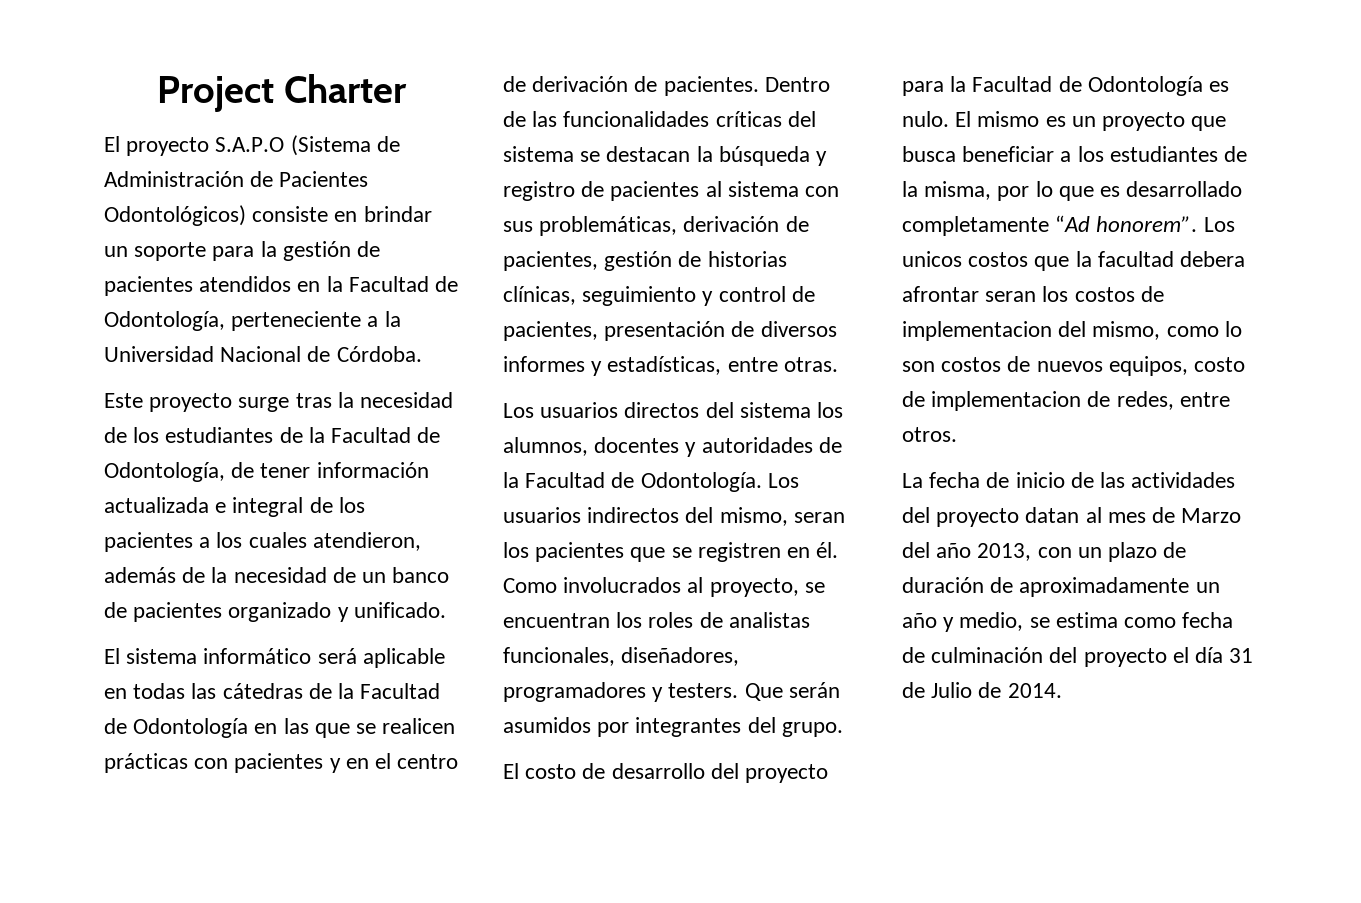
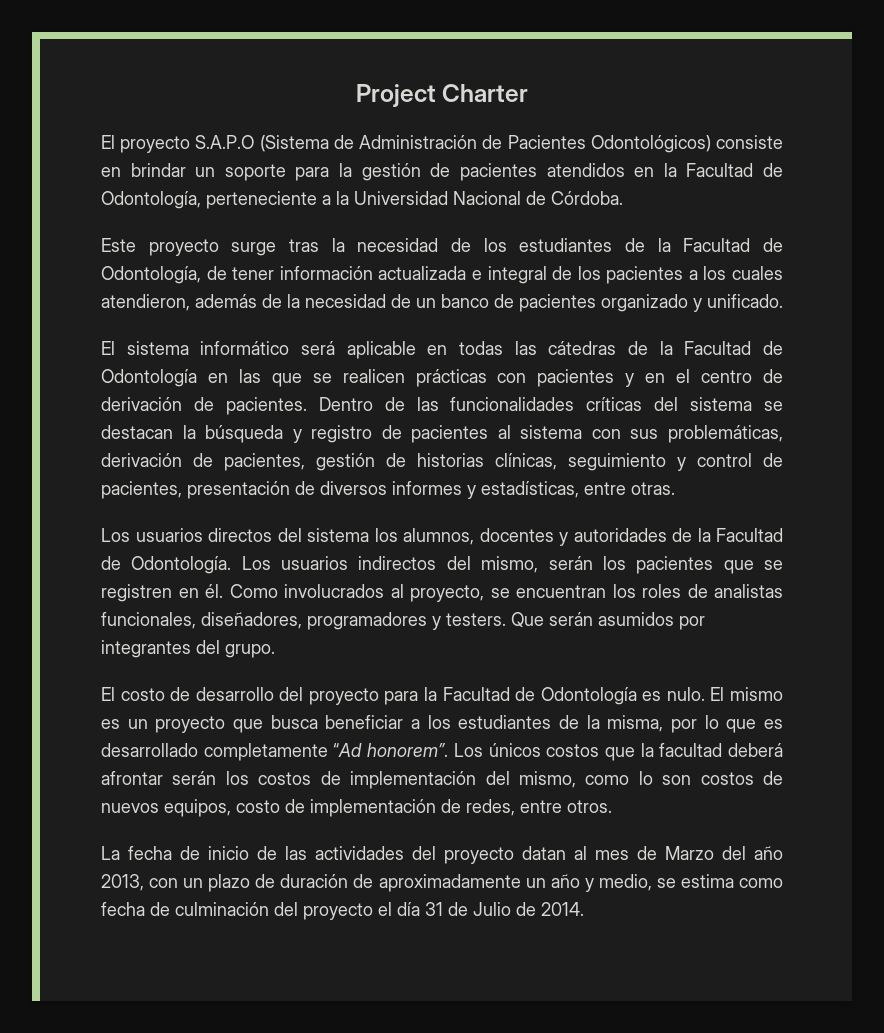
- Los usuarios indirectos del mismo, seran los pacientes que se registren en él.
+ Los usuarios indirectos del mismo, serán los pacientes que se registren en él.
- Los unicos costos que la facultad debera afrontar seran los costos de implementacion del mismo, como lo son costos de nuevos equipos, costo de implementacion de redes, entre otros.
+ Los únicos costos que la facultad deberá afrontar serán los costos de implementación del mismo, como lo son costos de nuevos equipos, costo de implementación de redes, entre otros.

